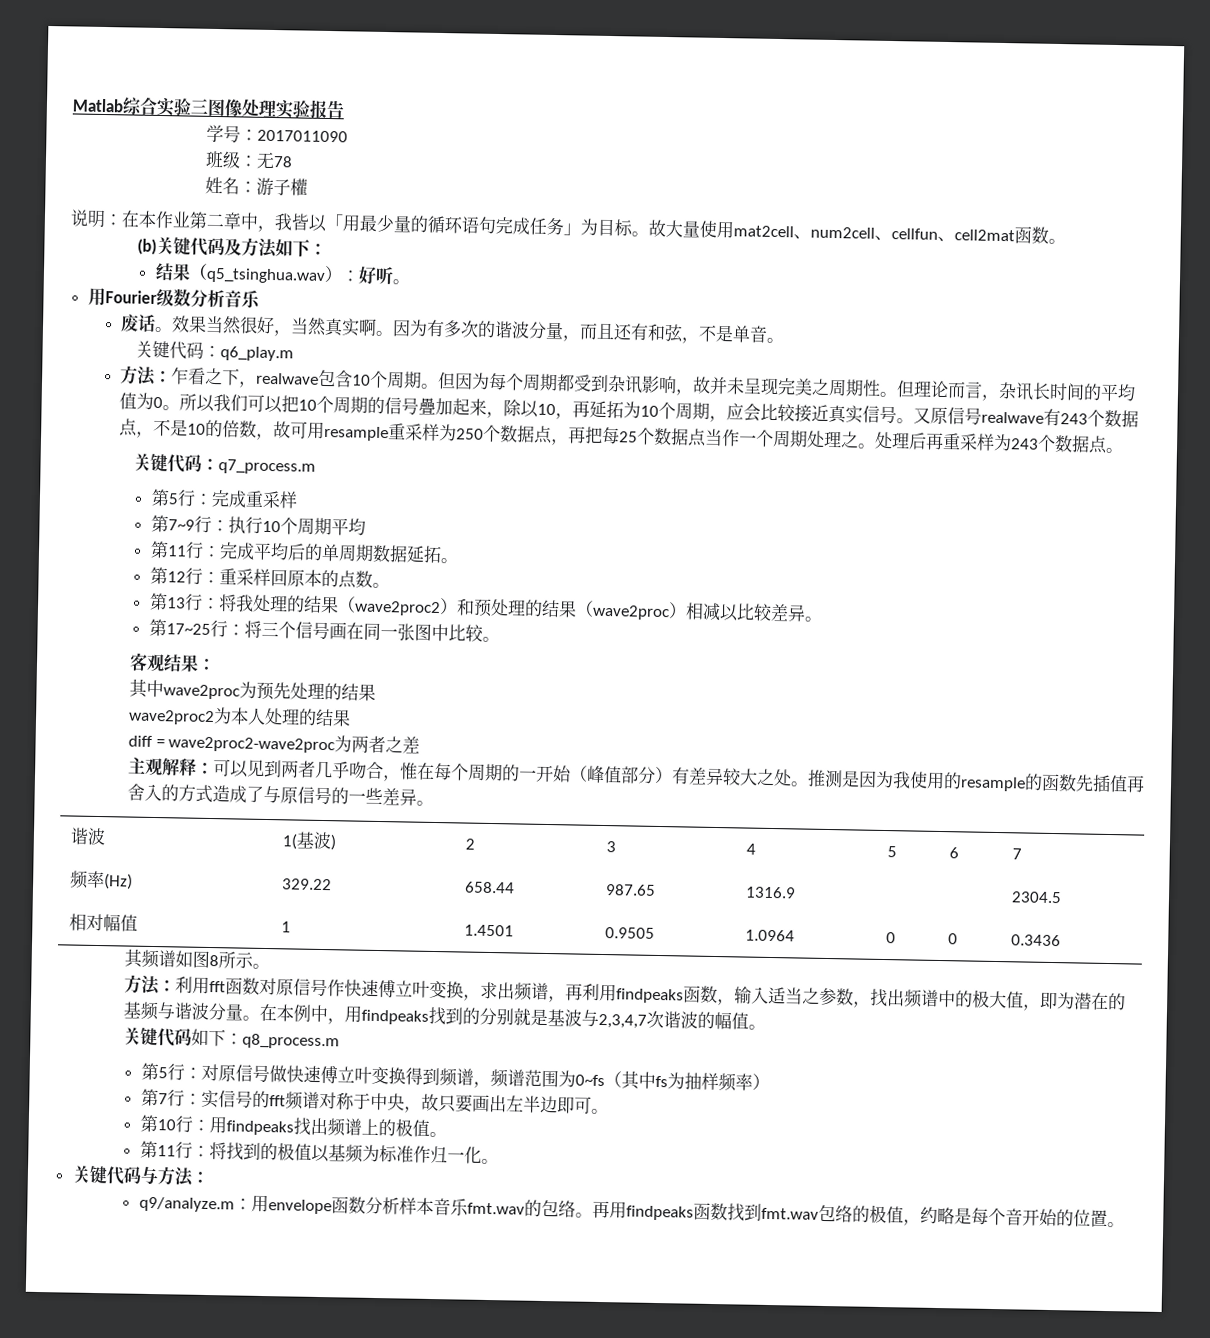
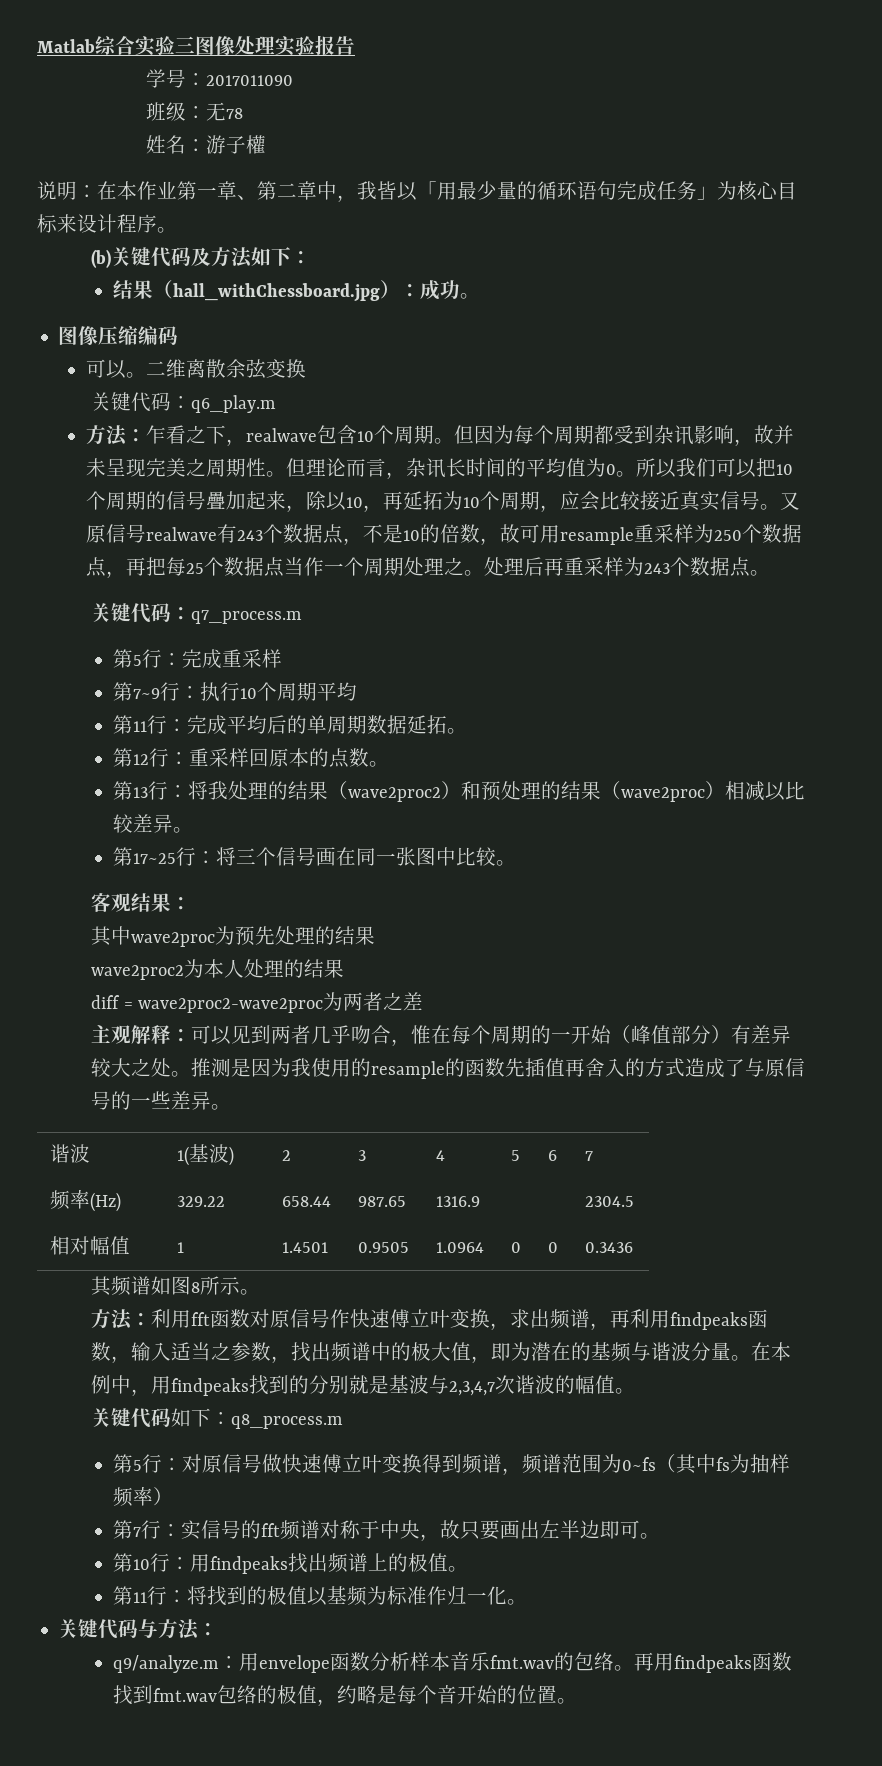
- 说明：在本作业第二章中，我皆以「用最少量的循环语句完成任务」为目标。故大量使用mat2cell、num2cell、cellfun、cell2mat函数。
+ 说明：在本作业第一章、第二章中，我皆以「用最少量的循环语句完成任务」为核心目标来设计程序。
- 结果（q5_tsinghua.wav）：好听。
- 用Fourier级数分析音乐
- 废话。效果当然很好，当然真实啊。因为有多次的谐波分量，而且还有和弦，不是单音。
+ 结果（hall_withChessboard.jpg）：成功。
+ 图像压缩编码
+ 可以。二维离散余弦变换

